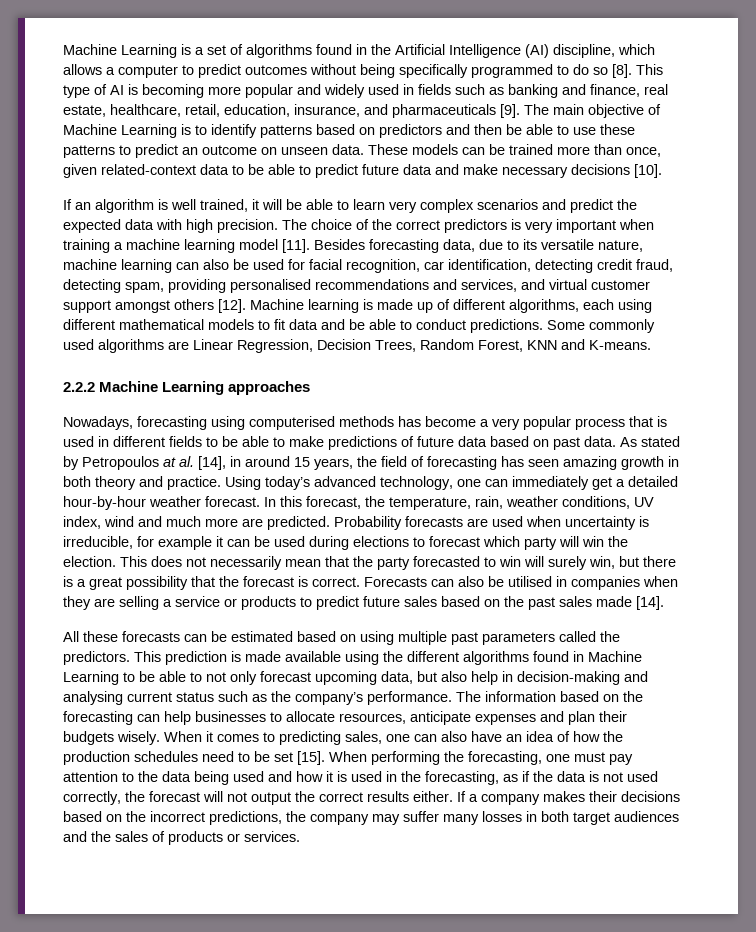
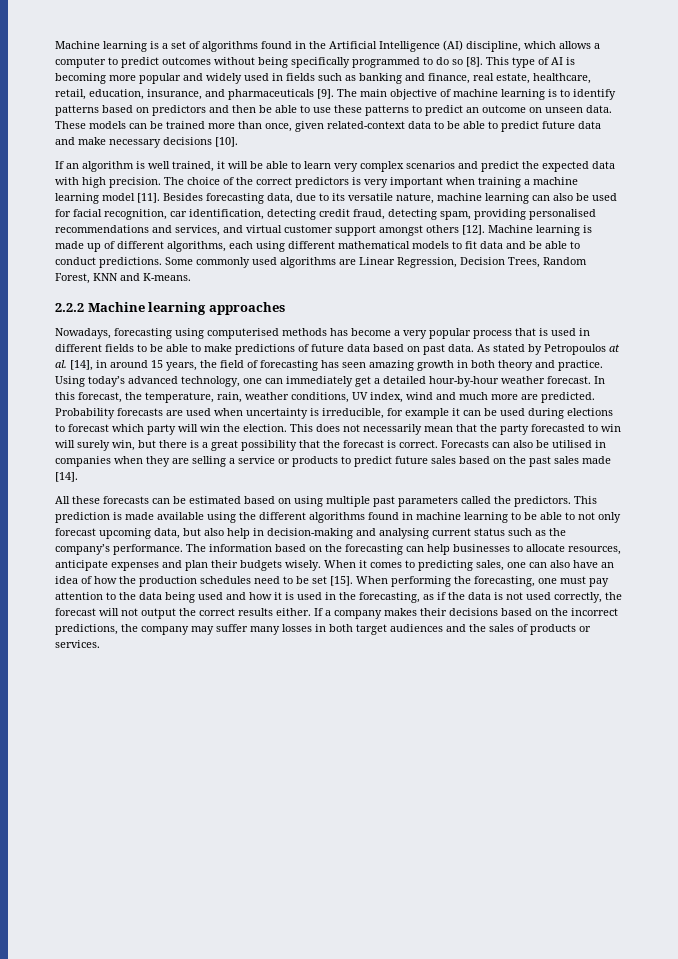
- Machine Learning is a set of algorithms found in the Artificial Intelligence (AI) discipline, which allows a computer to predict outcomes without being specifically programmed to do so [8].
+ Machine learning is a set of algorithms found in the Artificial Intelligence (AI) discipline, which allows a computer to predict outcomes without being specifically programmed to do so [8].
- The main objective of Machine Learning is to identify patterns based on predictors and then be able to use these patterns to predict an outcome on unseen data.
+ The main objective of machine learning is to identify patterns based on predictors and then be able to use these patterns to predict an outcome on unseen data.
- 2.2.2 Machine Learning approaches
+ 2.2.2 Machine learning approaches
- This prediction is made available using the different algorithms found in Machine Learning to be able to not only forecast upcoming data, but also help in decision-making and analysing current status such as the company’s performance.
+ This prediction is made available using the different algorithms found in machine learning to be able to not only forecast upcoming data, but also help in decision-making and analysing current status such as the company’s performance.

